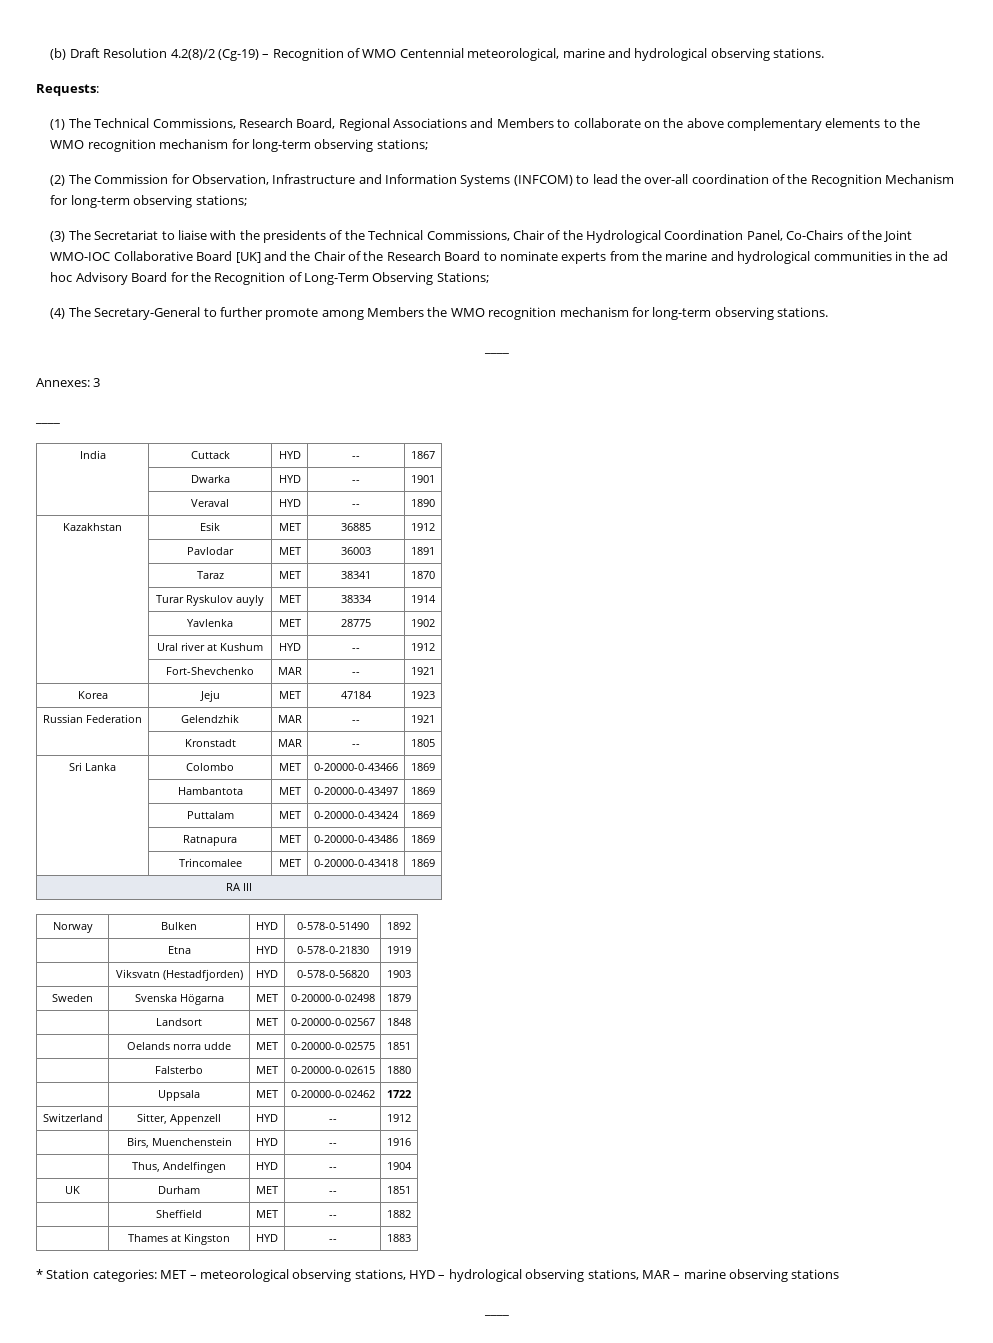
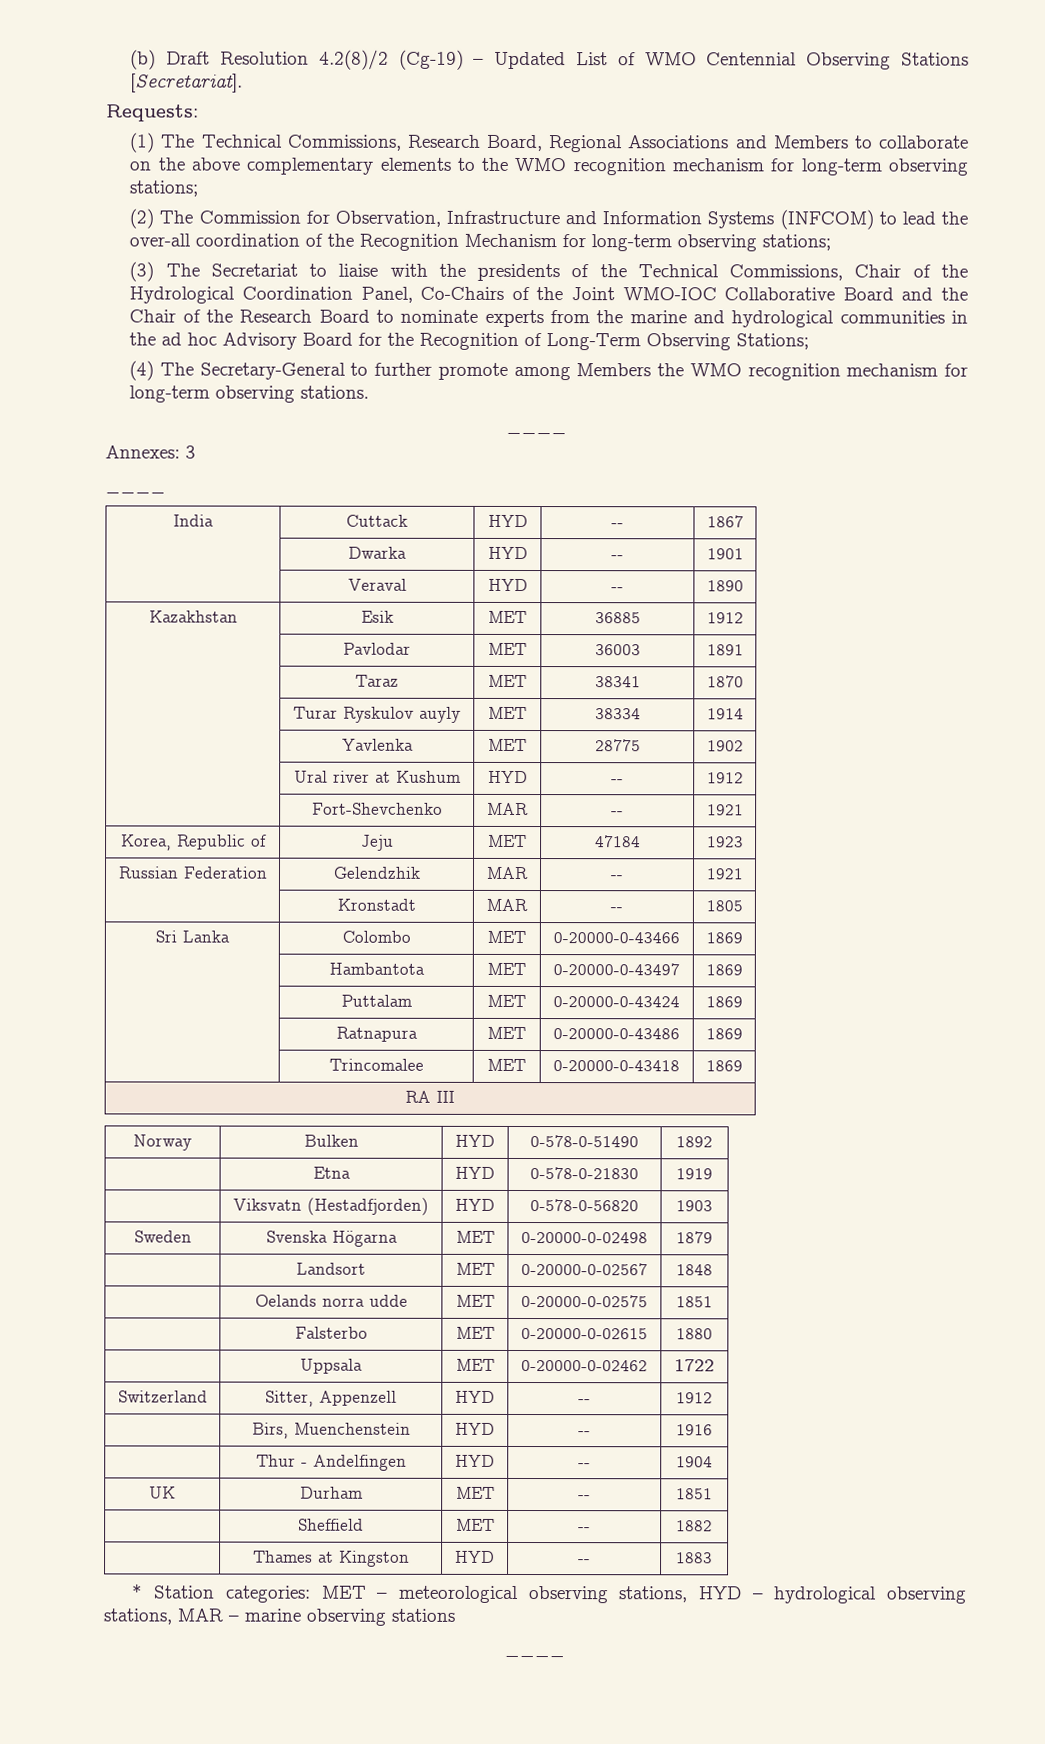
- (b) Draft Resolution 4.2(8)/2 (Cg-19) – Recognition of WMO Centennial meteorological, marine and hydrological observing stations.
+ (b) Draft Resolution 4.2(8)/2 (Cg-19) – Updated List of WMO Centennial Observing Stations [Secretariat].
- (3) The Secretariat to liaise with the presidents of the Technical Commissions, Chair of the Hydrological Coordination Panel, Co-Chairs of the Joint WMO-IOC Collaborative Board [UK] and the Chair of the Research Board to nominate experts from the marine and hydrological communities in the ad hoc Advisory Board for the Recognition of Long-Term Observing Stations;
+ (3) The Secretariat to liaise with the presidents of the Technical Commissions, Chair of the Hydrological Coordination Panel, Co-Chairs of the Joint WMO-IOC Collaborative Board and the Chair of the Research Board to nominate experts from the marine and hydrological communities in the ad hoc Advisory Board for the Recognition of Long-Term Observing Stations;
- Korea | Jeju | MET | 47184 | 1923
+ Korea, Republic of | Jeju | MET | 47184 | 1923
- | Thus, Andelfingen | HYD | -- | 1904
+ | Thur - Andelfingen | HYD | -- | 1904

